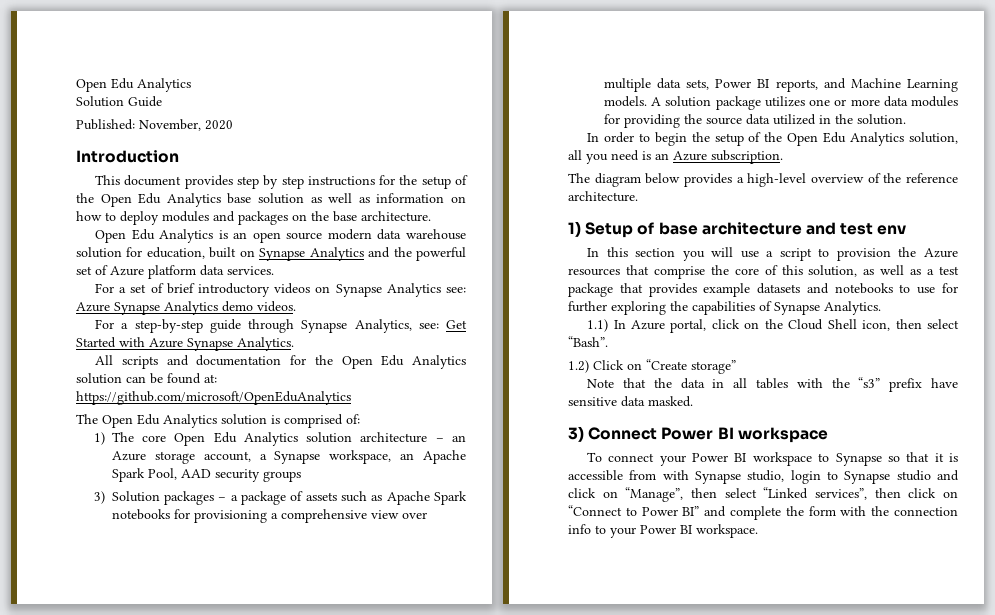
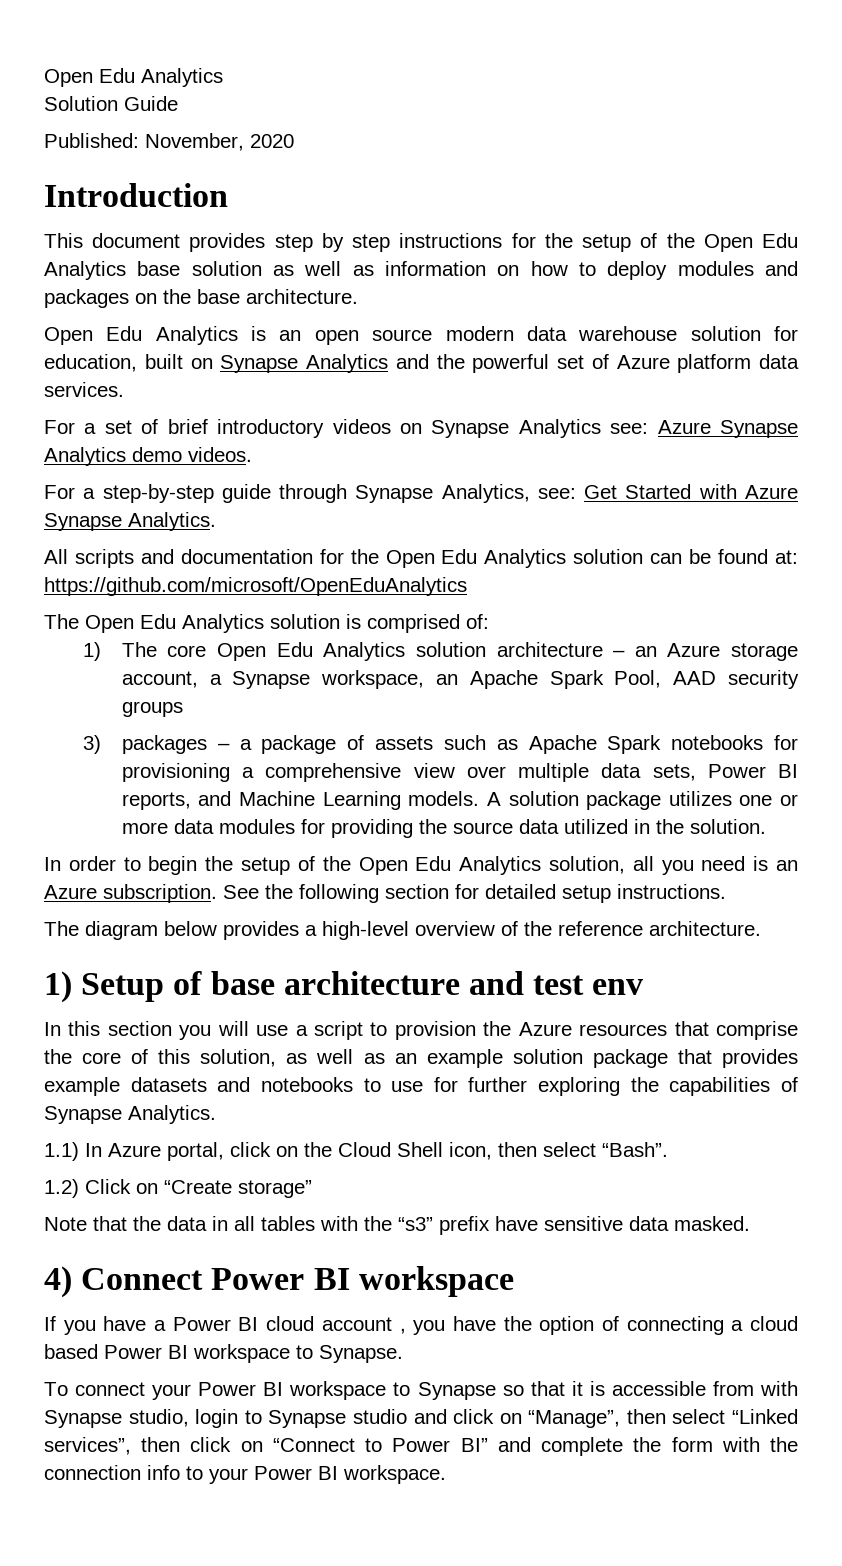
- 3) Solution packages – a package of assets such as Apache Spark notebooks for provisioning a comprehensive view over multiple data sets, Power BI reports, and Machine Learning models.
+ 3) packages – a package of assets such as Apache Spark notebooks for provisioning a comprehensive view over multiple data sets, Power BI reports, and Machine Learning models.
+ See the following section for detailed setup instructions.
- In this section you will use a script to provision the Azure resources that comprise the core of this solution, as well as a test package that provides example datasets and notebooks to use for further exploring the capabilities of Synapse Analytics.
+ In this section you will use a script to provision the Azure resources that comprise the core of this solution, as well as an example solution package that provides example datasets and notebooks to use for further exploring the capabilities of Synapse Analytics.
- 3) Connect Power BI workspace
+ 4) Connect Power BI workspace
+ If you have a Power BI cloud account , you have the option of connecting a cloud based Power BI workspace to Synapse.

